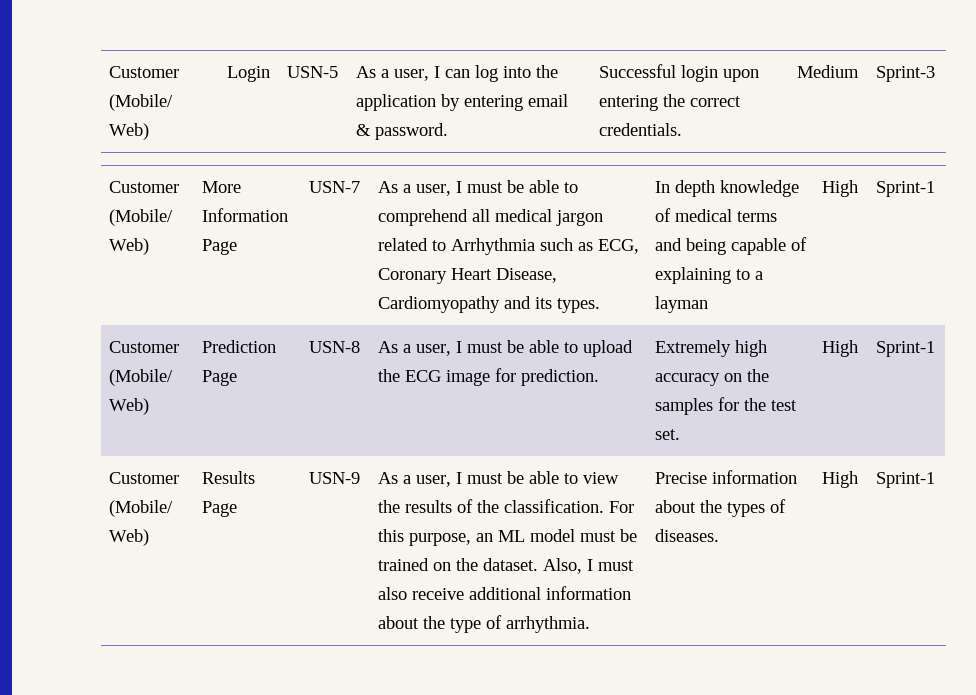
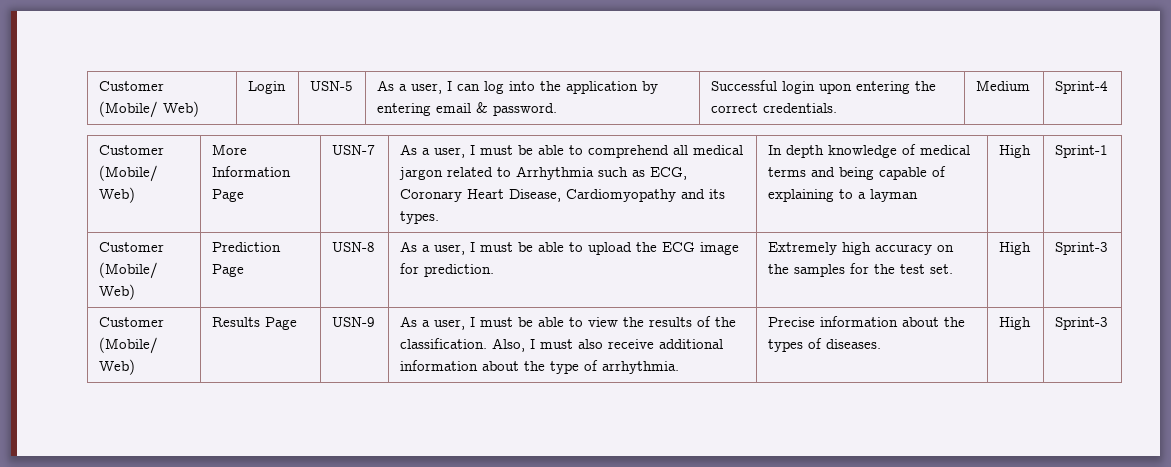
- Customer (Mobile/ Web) | Login | USN-5 | As a user, I can log into the application by entering email & password. | Successful login upon entering the correct credentials. | Medium | Sprint-3
+ Customer (Mobile/ Web) | Login | USN-5 | As a user, I can log into the application by entering email & password. | Successful login upon entering the correct credentials. | Medium | Sprint-4
- Customer (Mobile/ Web) | Prediction Page | USN-8 | As a user, I must be able to upload the ECG image for prediction. | Extremely high accuracy on the samples for the test set. | High | Sprint-1
+ Customer (Mobile/ Web) | Prediction Page | USN-8 | As a user, I must be able to upload the ECG image for prediction. | Extremely high accuracy on the samples for the test set. | High | Sprint-3
- For this purpose, an ML model must be trained on the dataset.
- Precise information about the types of diseases. | High | Sprint-1
+ Precise information about the types of diseases. | High | Sprint-3

